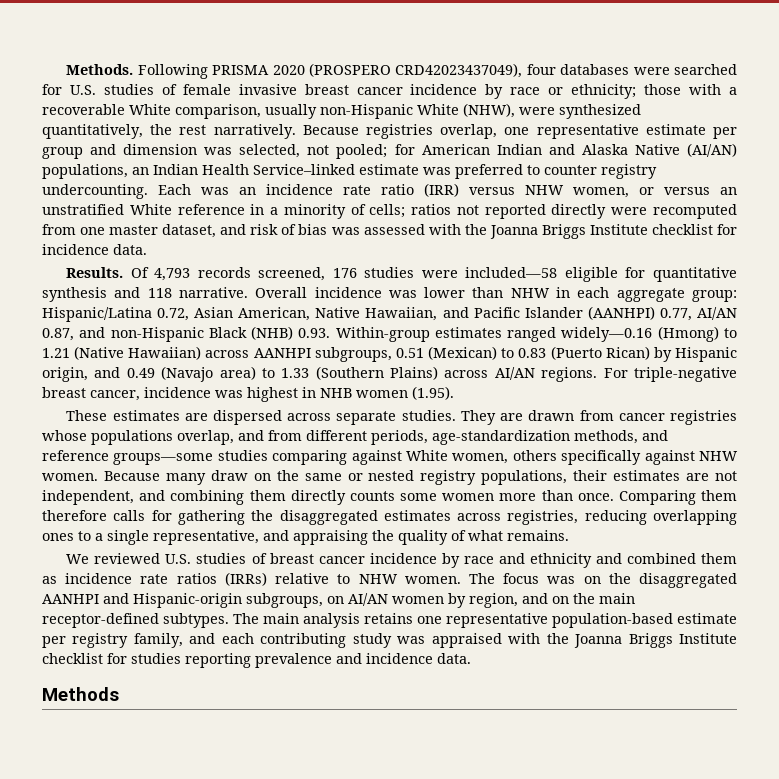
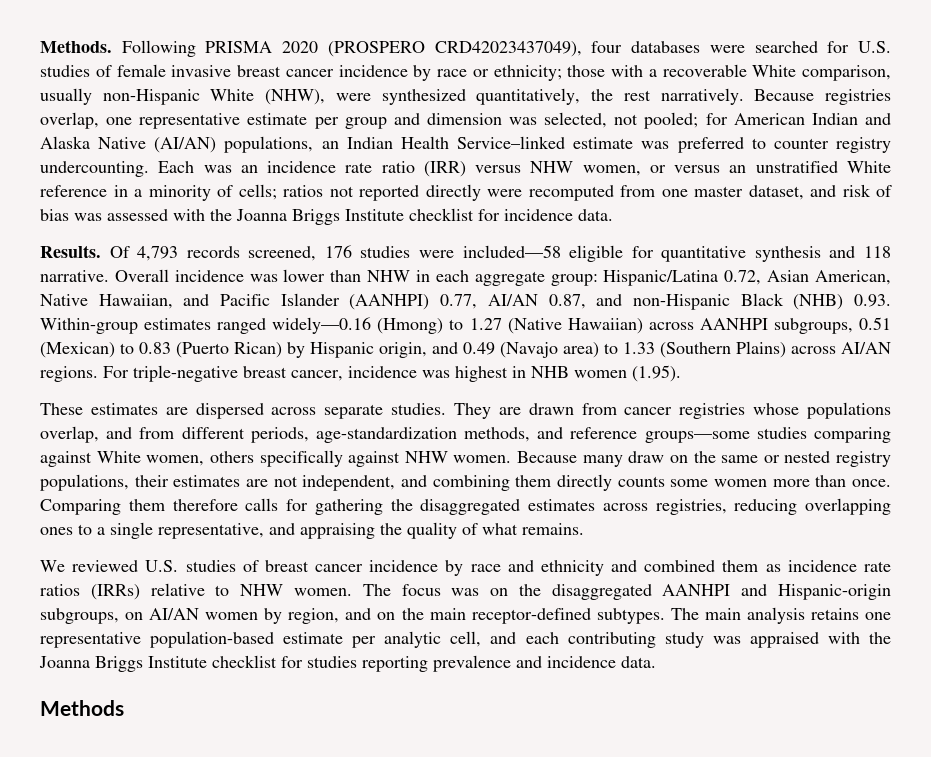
- Overall incidence was lower than NHW in each aggregate group: Hispanic/Latina 0.72, Asian American, Native Hawaiian, and Pacific Islander (AANHPI) 0.77, AI/AN 0.87, and non-Hispanic Black (NHB) 0.93. Within-group estimates ranged widely—0.16 (Hmong) to 1.21 (Native Hawaiian) across AANHPI subgroups, 0.51 (Mexican) to 0.83 (Puerto Rican) by Hispanic origin, and 0.49 (Navajo area) to 1.33 (Southern Plains) across AI/AN regions.
+ Overall incidence was lower than NHW in each aggregate group: Hispanic/Latina 0.72, Asian American, Native Hawaiian, and Pacific Islander (AANHPI) 0.77, AI/AN 0.87, and non-Hispanic Black (NHB) 0.93. Within-group estimates ranged widely—0.16 (Hmong) to 1.27 (Native Hawaiian) across AANHPI subgroups, 0.51 (Mexican) to 0.83 (Puerto Rican) by Hispanic origin, and 0.49 (Navajo area) to 1.33 (Southern Plains) across AI/AN regions.
- The main analysis retains one representative population-based estimate per registry family, and each contributing study was appraised with the Joanna Briggs Institute checklist for studies reporting prevalence and incidence data.
+ The main analysis retains one representative population-based estimate per analytic cell, and each contributing study was appraised with the Joanna Briggs Institute checklist for studies reporting prevalence and incidence data.

